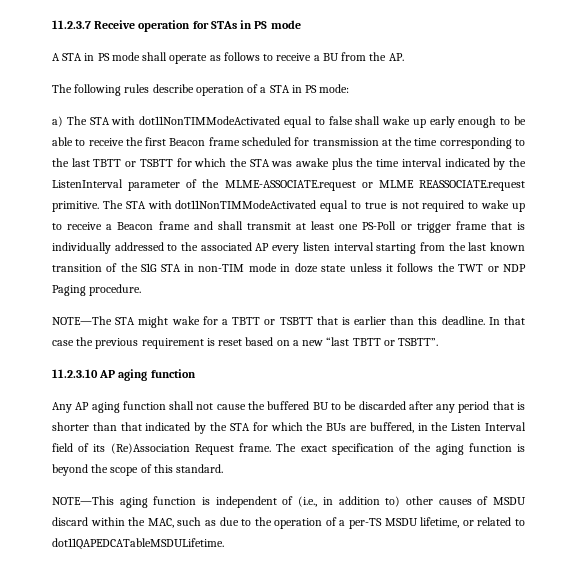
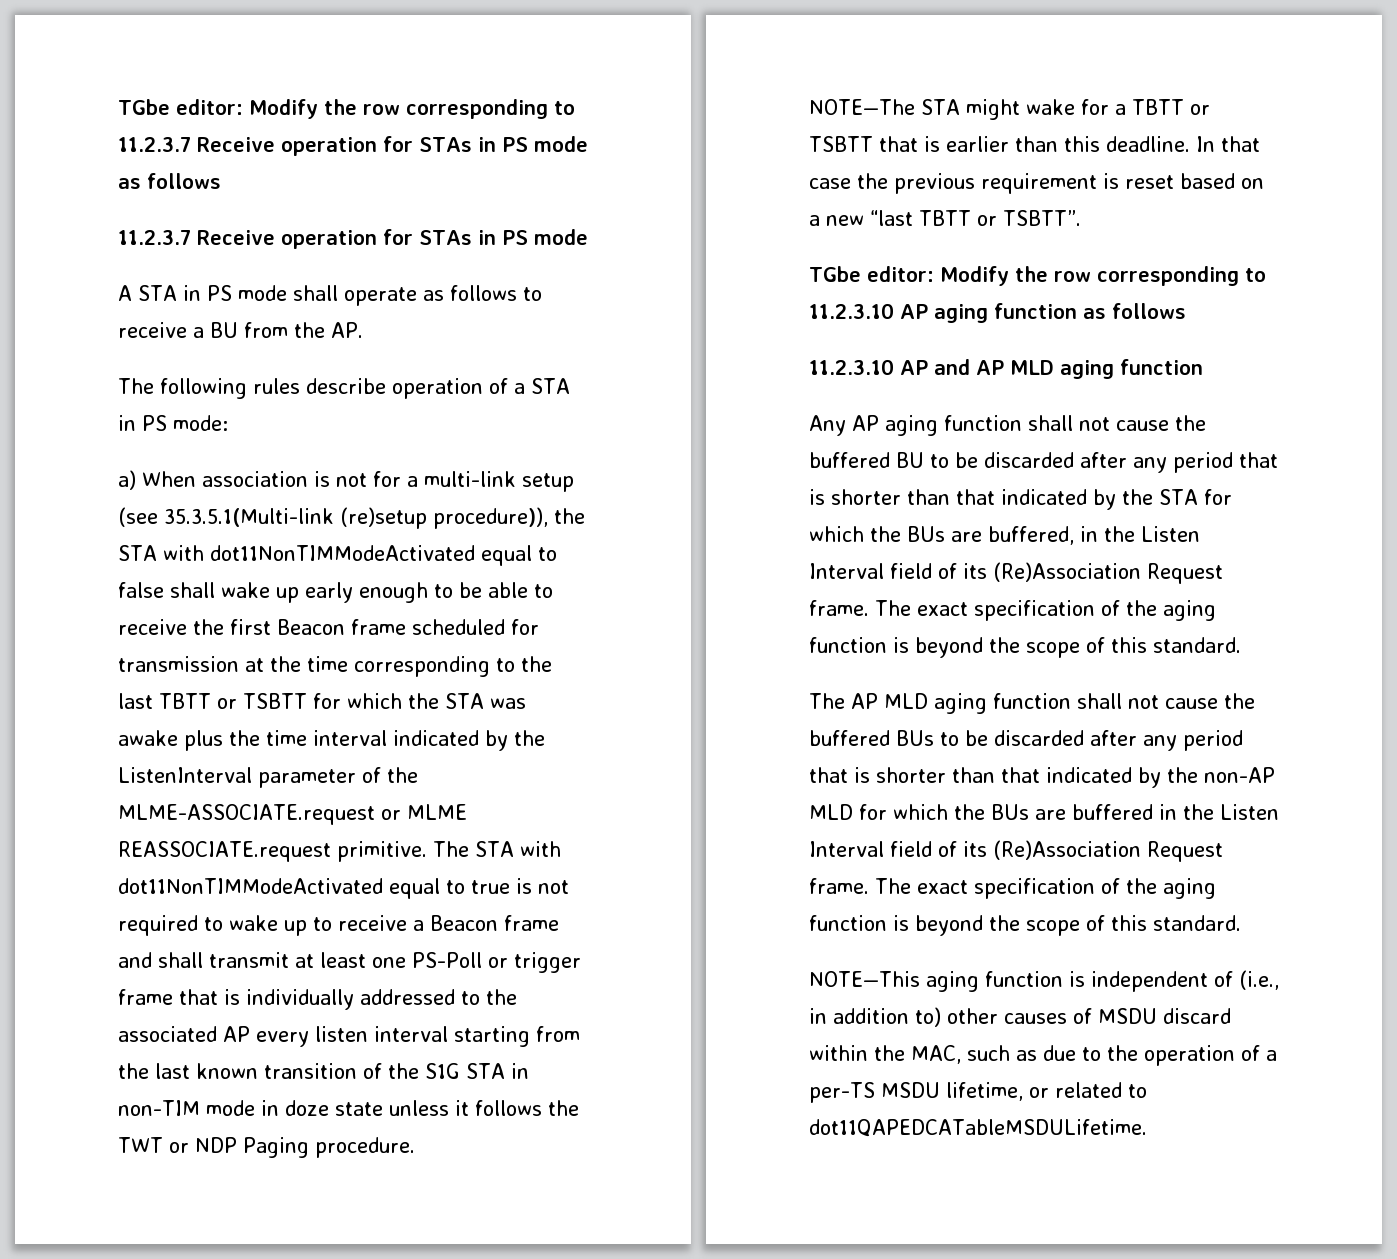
+ TGbe editor: Modify the row corresponding to 11.2.3.7 Receive operation for STAs in PS mode as follows
- a) The STA with dot11NonTIMModeActivated equal to false shall wake up early enough to be able to receive the first Beacon frame scheduled for transmission at the time corresponding to the last TBTT or TSBTT for which the STA was awake plus the time interval indicated by the ListenInterval parameter of the MLME-ASSOCIATE.request or MLME REASSOCIATE.request primitive.
+ a) When association is not for a multi-link setup (see 35.3.5.1(Multi-link (re)setup procedure)), the STA with dot11NonTIMModeActivated equal to false shall wake up early enough to be able to receive the first Beacon frame scheduled for transmission at the time corresponding to the last TBTT or TSBTT for which the STA was awake plus the time interval indicated by the ListenInterval parameter of the MLME-ASSOCIATE.request or MLME REASSOCIATE.request primitive.
- 11.2.3.10 AP aging function
+ TGbe editor: Modify the row corresponding to 11.2.3.10 AP aging function as follows
+ 11.2.3.10 AP and AP MLD aging function
+ The AP MLD aging function shall not cause the buffered BUs to be discarded after any period that is shorter than that indicated by the non-AP MLD for which the BUs are buffered in the Listen Interval field of its (Re)Association Request frame. The exact specification of the aging function is beyond the scope of this standard.

